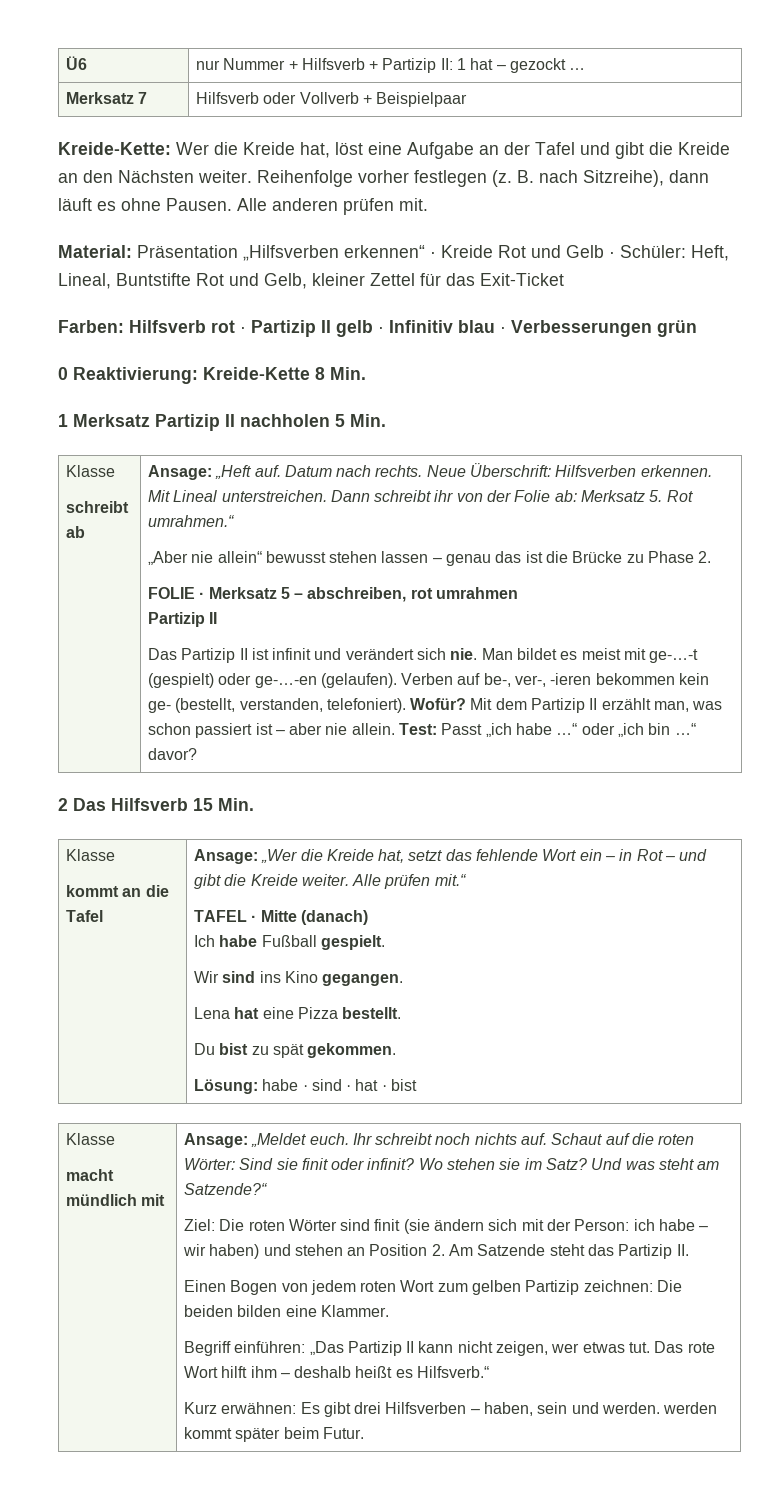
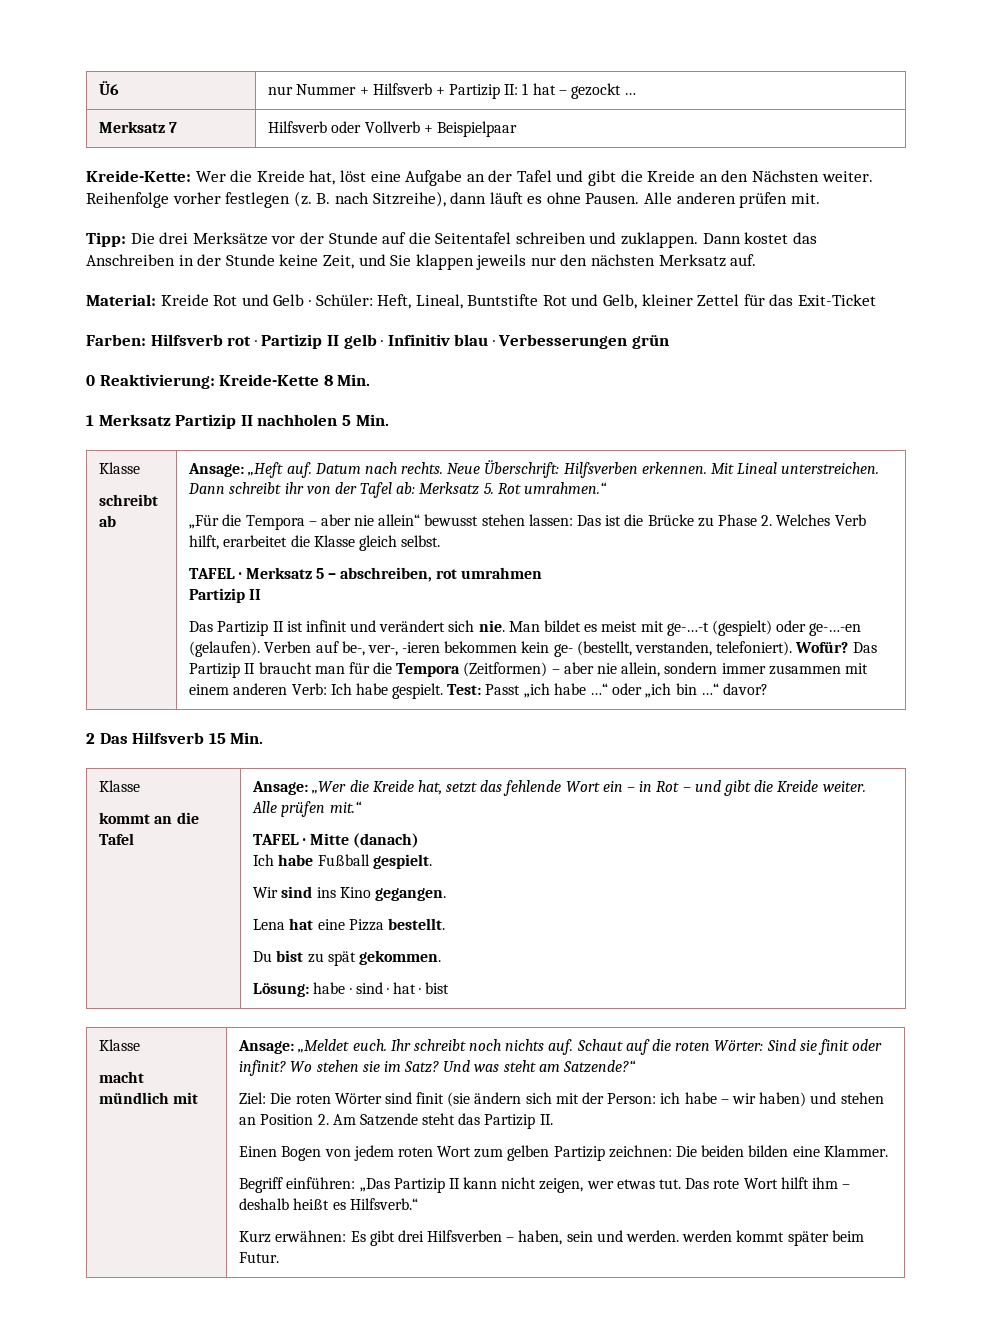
- Material: Präsentation „Hilfsverben erkennen“ · Kreide Rot und Gelb · Schüler: Heft, Lineal, Buntstifte Rot und Gelb, kleiner Zettel für das Exit-Ticket
+ Tipp: Die drei Merksätze vor der Stunde auf die Seitentafel schreiben und zuklappen. Dann kostet das Anschreiben in der Stunde keine Zeit, und Sie klappen jeweils nur den nächsten Merksatz auf.
+ Material: Kreide Rot und Gelb · Schüler: Heft, Lineal, Buntstifte Rot und Gelb, kleiner Zettel für das Exit-Ticket
- Dann schreibt ihr von der Folie ab: Merksatz 5. Rot umrahmen.“
+ Dann schreibt ihr von der Tafel ab: Merksatz 5. Rot umrahmen.“
- „Aber nie allein“ bewusst stehen lassen – genau das ist die Brücke zu Phase 2.
- FOLIE · Merksatz 5 – abschreiben, rot umrahmen
+ „Für die Tempora – aber nie allein“ bewusst stehen lassen: Das ist die Brücke zu Phase 2. Welches Verb hilft, erarbeitet die Klasse gleich selbst.
+ TAFEL · Merksatz 5 – abschreiben, rot umrahmen
- Mit dem Partizip II erzählt man, was schon passiert ist – aber nie allein.
+ Das Partizip II braucht man für die Tempora (Zeitformen) – aber nie allein, sondern immer zusammen mit einem anderen Verb: Ich habe gespielt.

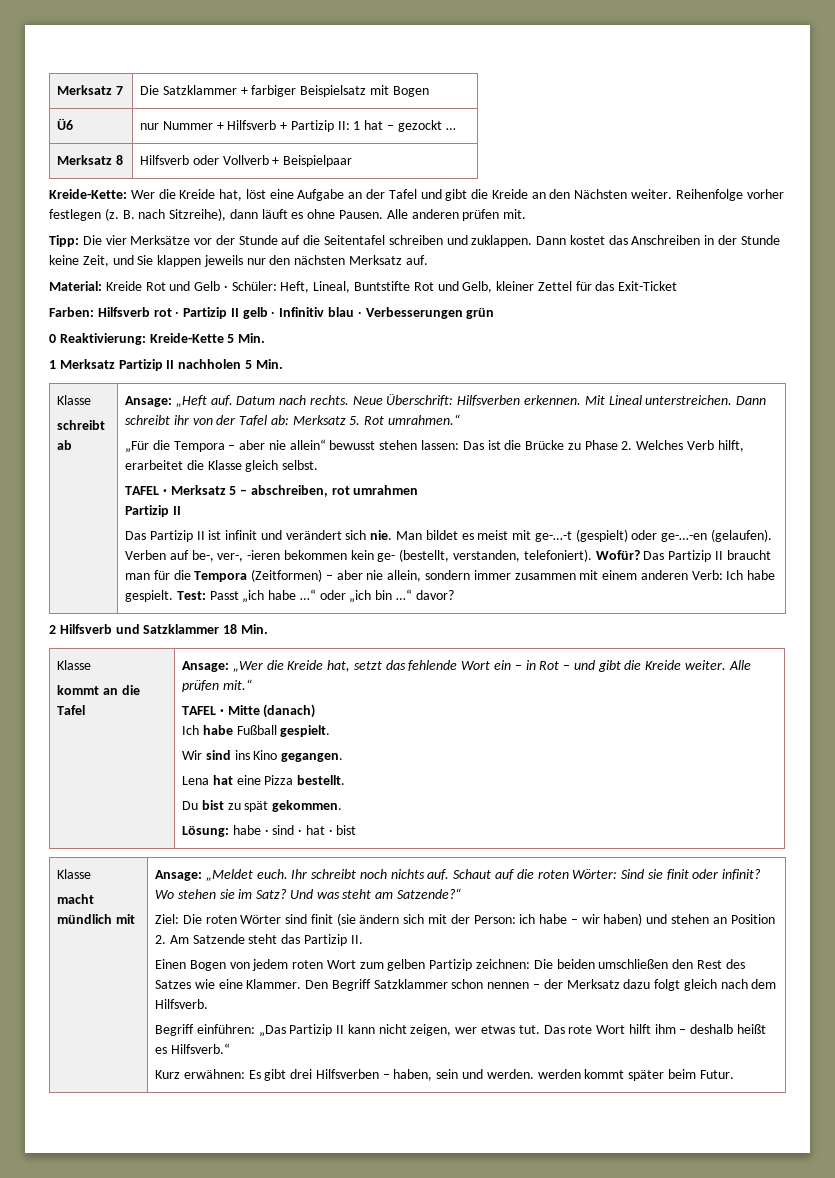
+ Merksatz 7 | Die Satzklammer + farbiger Beispielsatz mit Bogen
- Merksatz 7 | Hilfsverb oder Vollverb + Beispielpaar
+ Merksatz 8 | Hilfsverb oder Vollverb + Beispielpaar
- Tipp: Die drei Merksätze vor der Stunde auf die Seitentafel schreiben und zuklappen.
+ Tipp: Die vier Merksätze vor der Stunde auf die Seitentafel schreiben und zuklappen.
- 0 Reaktivierung: Kreide-Kette 8 Min.
+ 0 Reaktivierung: Kreide-Kette 5 Min.
- 2 Das Hilfsverb 15 Min.
+ 2 Hilfsverb und Satzklammer 18 Min.
- Einen Bogen von jedem roten Wort zum gelben Partizip zeichnen: Die beiden bilden eine Klammer.
+ Einen Bogen von jedem roten Wort zum gelben Partizip zeichnen: Die beiden umschließen den Rest des Satzes wie eine Klammer. Den Begriff Satzklammer schon nennen – der Merksatz dazu folgt gleich nach dem Hilfsverb.

